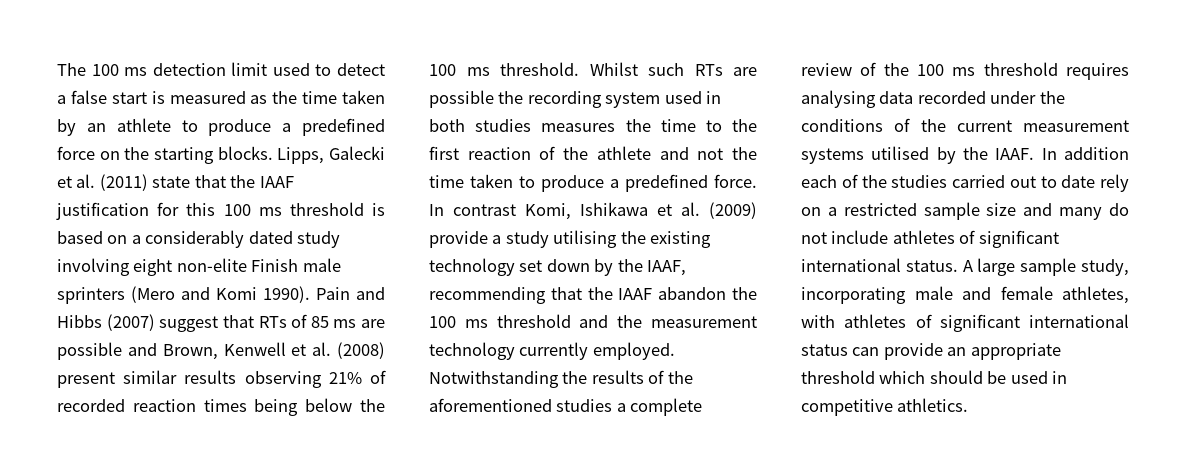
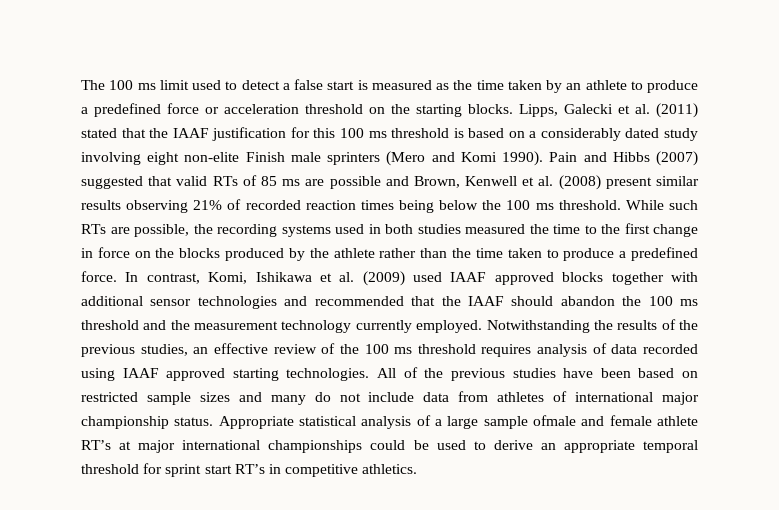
- The 100 ms detection limit used to detect a false start is measured as the time taken by an athlete to produce a predefined force on the starting blocks.
+ The 100 ms limit used to detect a false start is measured as the time taken by an athlete to produce a predefined force or acceleration threshold on the starting blocks.
- Lipps, Galecki et al. (2011) state that the IAAF justification for this 100 ms threshold is based on a considerably dated study involving eight non-elite Finish male sprinters (Mero and Komi 1990).
+ Lipps, Galecki et al. (2011) stated that the IAAF justification for this 100 ms threshold is based on a considerably dated study involving eight non-elite Finish male sprinters (Mero and Komi 1990).
- Pain and Hibbs (2007) suggest that RTs of 85 ms are possible and Brown, Kenwell et al. (2008) present similar results observing 21% of recorded reaction times being below the 100 ms threshold.
+ Pain and Hibbs (2007) suggested that valid RTs of 85 ms are possible and Brown, Kenwell et al. (2008) present similar results observing 21% of recorded reaction times being below the 100 ms threshold.
- Whilst such RTs are possible the recording system used in both studies measures the time to the first reaction of the athlete and not the time taken to produce a predefined force.
+ While such RTs are possible, the recording systems used in both studies measured the time to the first change in force on the blocks produced by the athlete rather than the time taken to produce a predefined force.
- In contrast Komi, Ishikawa et al. (2009) provide a study utilising the existing technology set down by the IAAF, recommending that the IAAF abandon the 100 ms threshold and the measurement technology currently employed.
+ In contrast, Komi, Ishikawa et al. (2009) used IAAF approved blocks together with additional sensor technologies and recommended that the IAAF should abandon the 100 ms threshold and the measurement technology currently employed.
- Notwithstanding the results of the aforementioned studies a complete review of the 100 ms threshold requires analysing data recorded under the conditions of the current measurement systems utilised by the IAAF. In addition each of the studies carried out to date rely on a restricted sample size and many do not include athletes of significant international status. A large sample study, incorporating male and female athletes, with athletes of significant international status can provide an appropriate threshold which should be used in competitive athletics.
+ Notwithstanding the results of the previous studies, an effective review of the 100 ms threshold requires analysis of data recorded using IAAF approved starting technologies. All of the previous studies have been based on restricted sample sizes and many do not include data from athletes of international major championship status. Appropriate statistical analysis of a large sample ofmale and female athlete RT’s at major international championships could be used to derive an appropriate temporal threshold for sprint start RT’s in competitive athletics.

